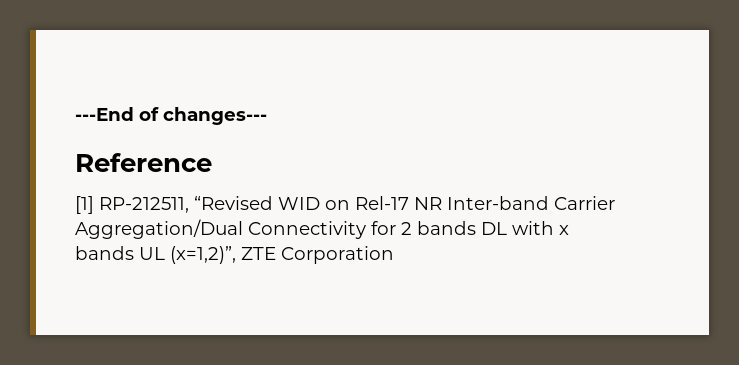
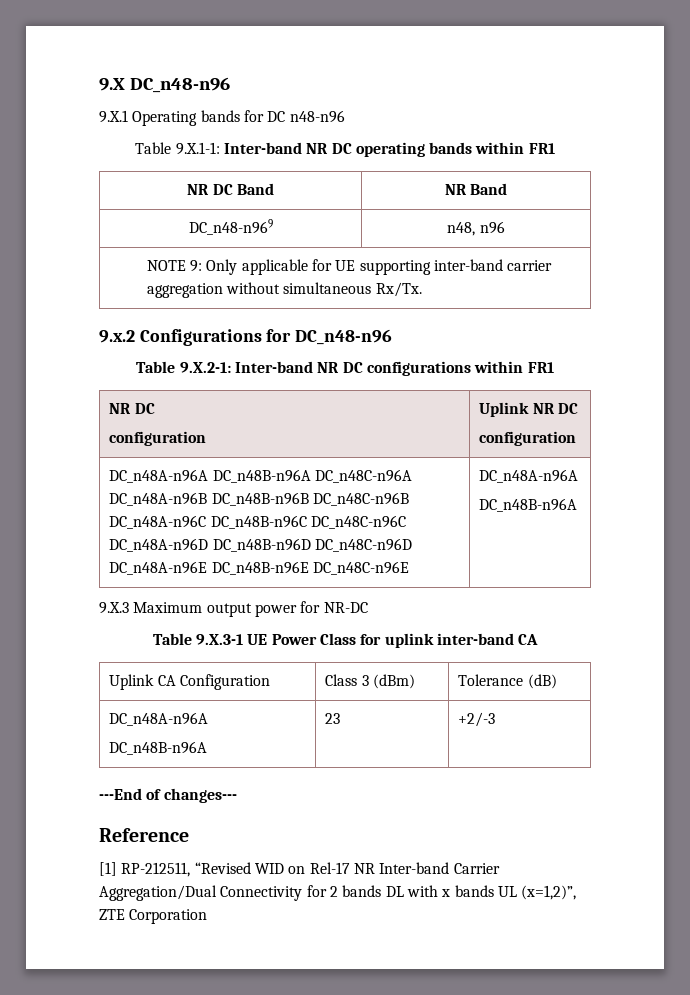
+ 9.X DC_n48-n96
+ 9.X.1 Operating bands for DC n48-n96
+ Table 9.X.1-1: Inter-band NR DC operating bands within FR1
+ NR DC Band | NR Band
+ DC_n48-n969 | n48, n96
+ NOTE 9: Only applicable for UE supporting inter-band carrier aggregation without simultaneous Rx/Tx.
+ 9.x.2 Configurations for DC_n48-n96
+ Table 9.X.2-1: Inter-band NR DC configurations within FR1
+ NR DC
+ configuration | Uplink NR DC
+ configuration
+ DC_n48A-n96A DC_n48B-n96A DC_n48C-n96A DC_n48A-n96B DC_n48B-n96B DC_n48C-n96B DC_n48A-n96C DC_n48B-n96C DC_n48C-n96C DC_n48A-n96D DC_n48B-n96D DC_n48C-n96D DC_n48A-n96E DC_n48B-n96E DC_n48C-n96E | DC_n48A-n96A
+ DC_n48B-n96A
+ 9.X.3 Maximum output power for NR-DC
+ Table 9.X.3-1 UE Power Class for uplink inter-band CA
+ Uplink CA Configuration | Class 3 (dBm) | Tolerance (dB)
+ DC_n48A-n96A
+ DC_n48B-n96A | 23 | +2/-3

